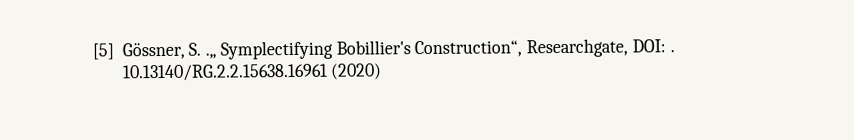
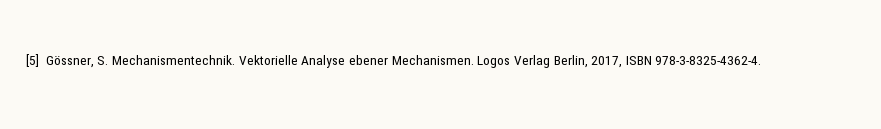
- [5] Gössner, S. .„ Symplectifying Bobillier's Construction“, Researchgate, DOI: . 10.13140/RG.2.2.15638.16961 (2020)
+ [5] Gössner, S. Mechanismentechnik. Vektorielle Analyse ebener Mechanismen. Logos Verlag Berlin, 2017, ISBN 978-3-8325-4362-4.

